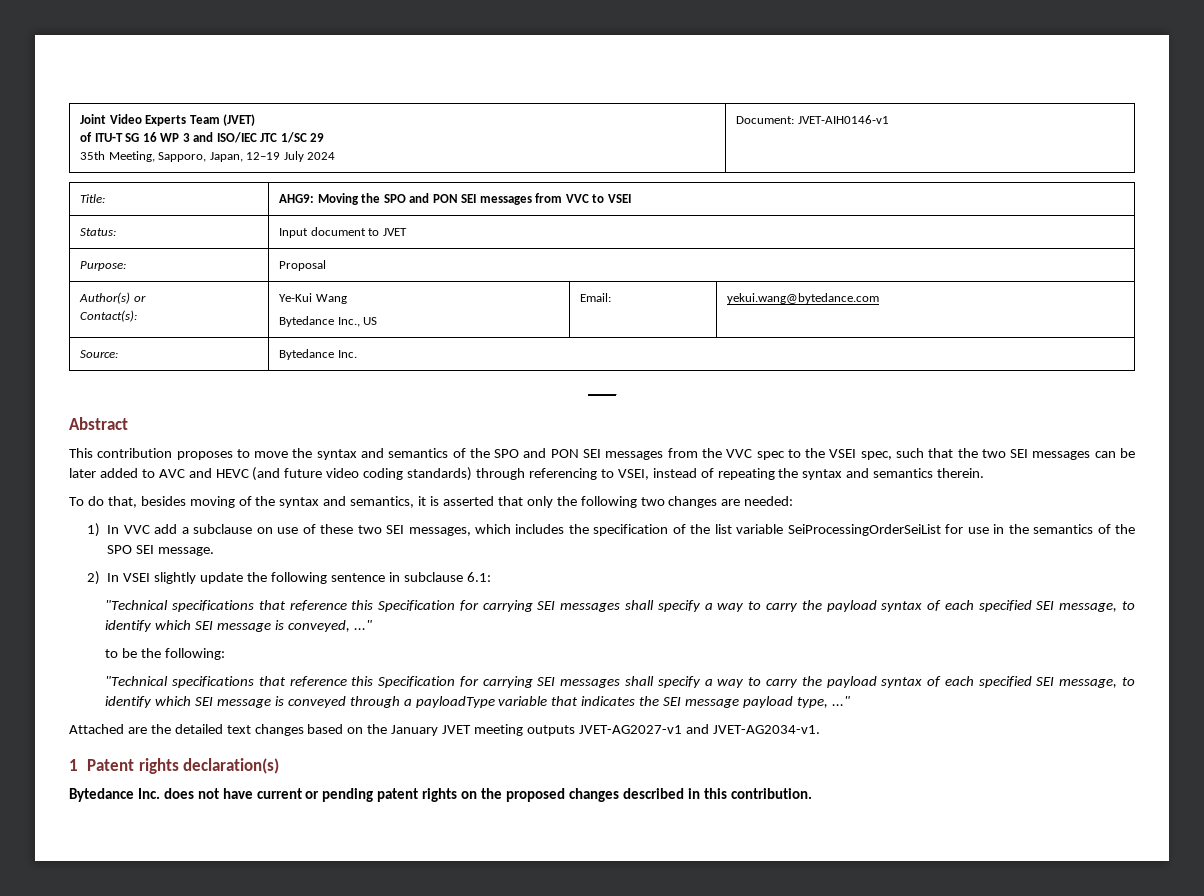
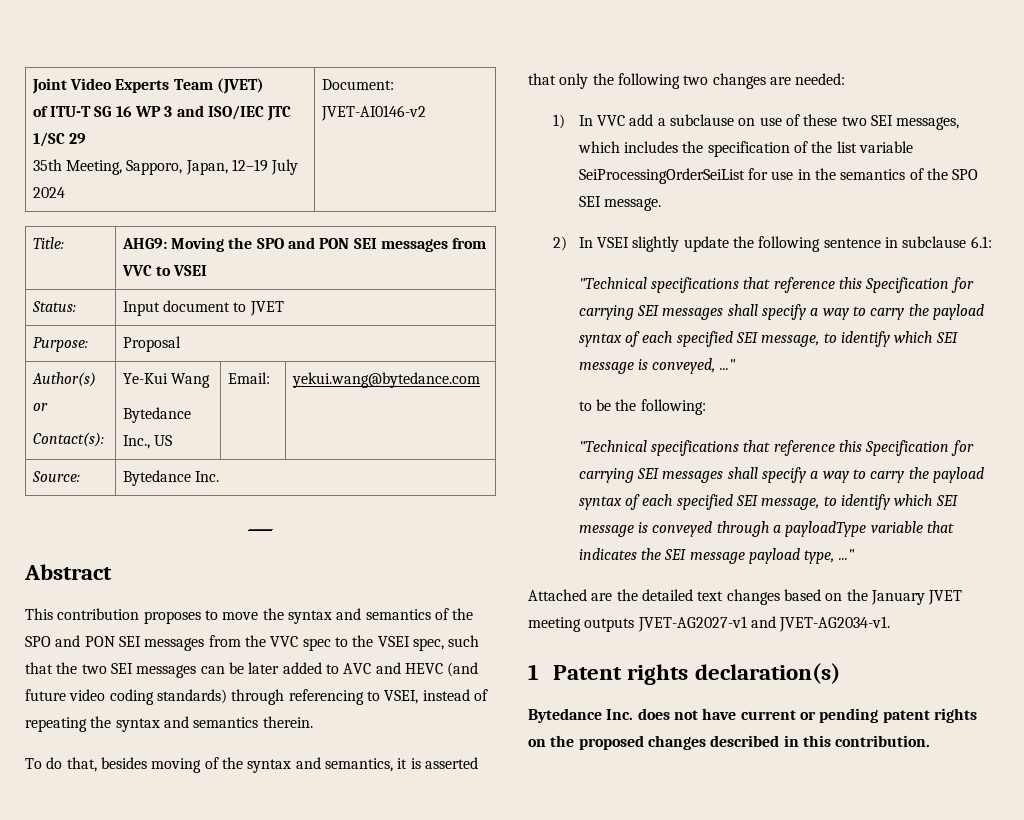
  Joint Video Experts Team (JVET)
  of ITU-T SG 16 WP 3 and ISO/IEC JTC 1/SC 29
- 35th Meeting, Sapporo, Japan, 12–19 July 2024 | Document: JVET-AIH0146-v1
+ 35th Meeting, Sapporo, Japan, 12–19 July 2024 | Document: JVET-AI0146-v2

